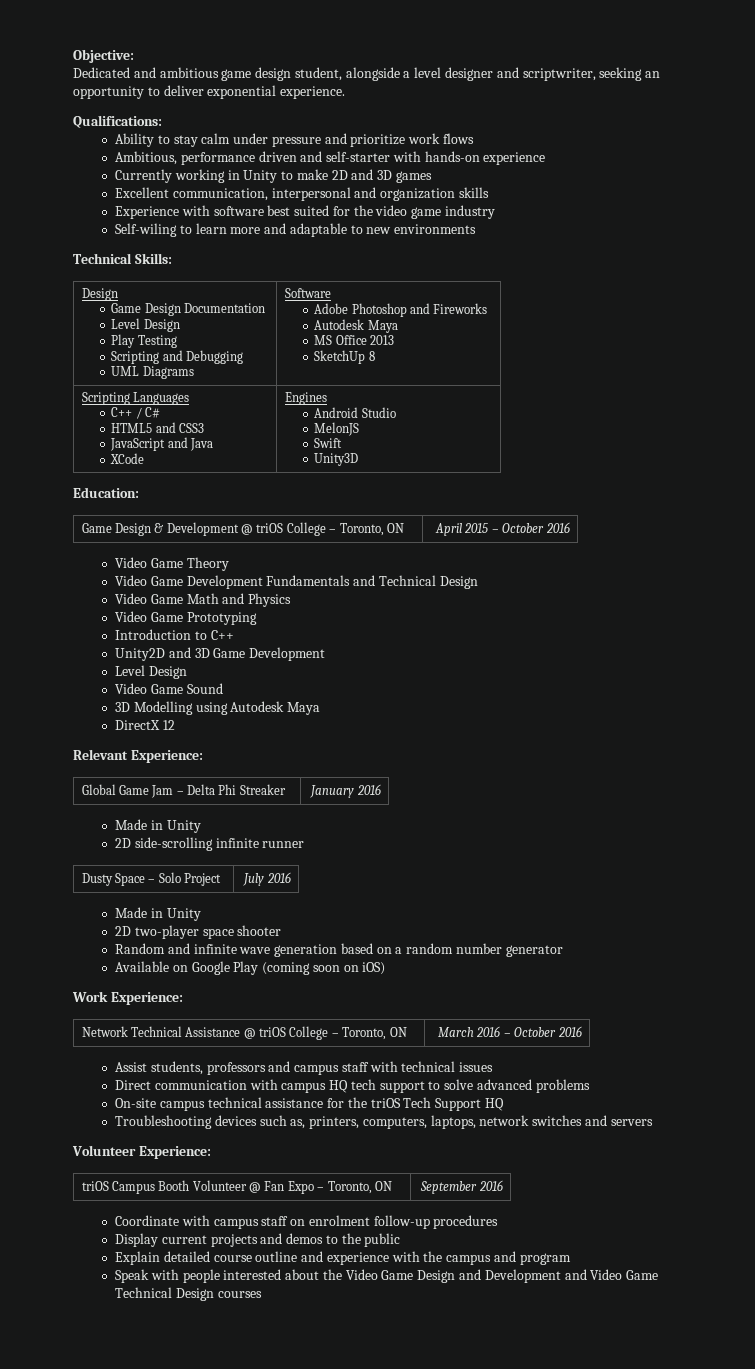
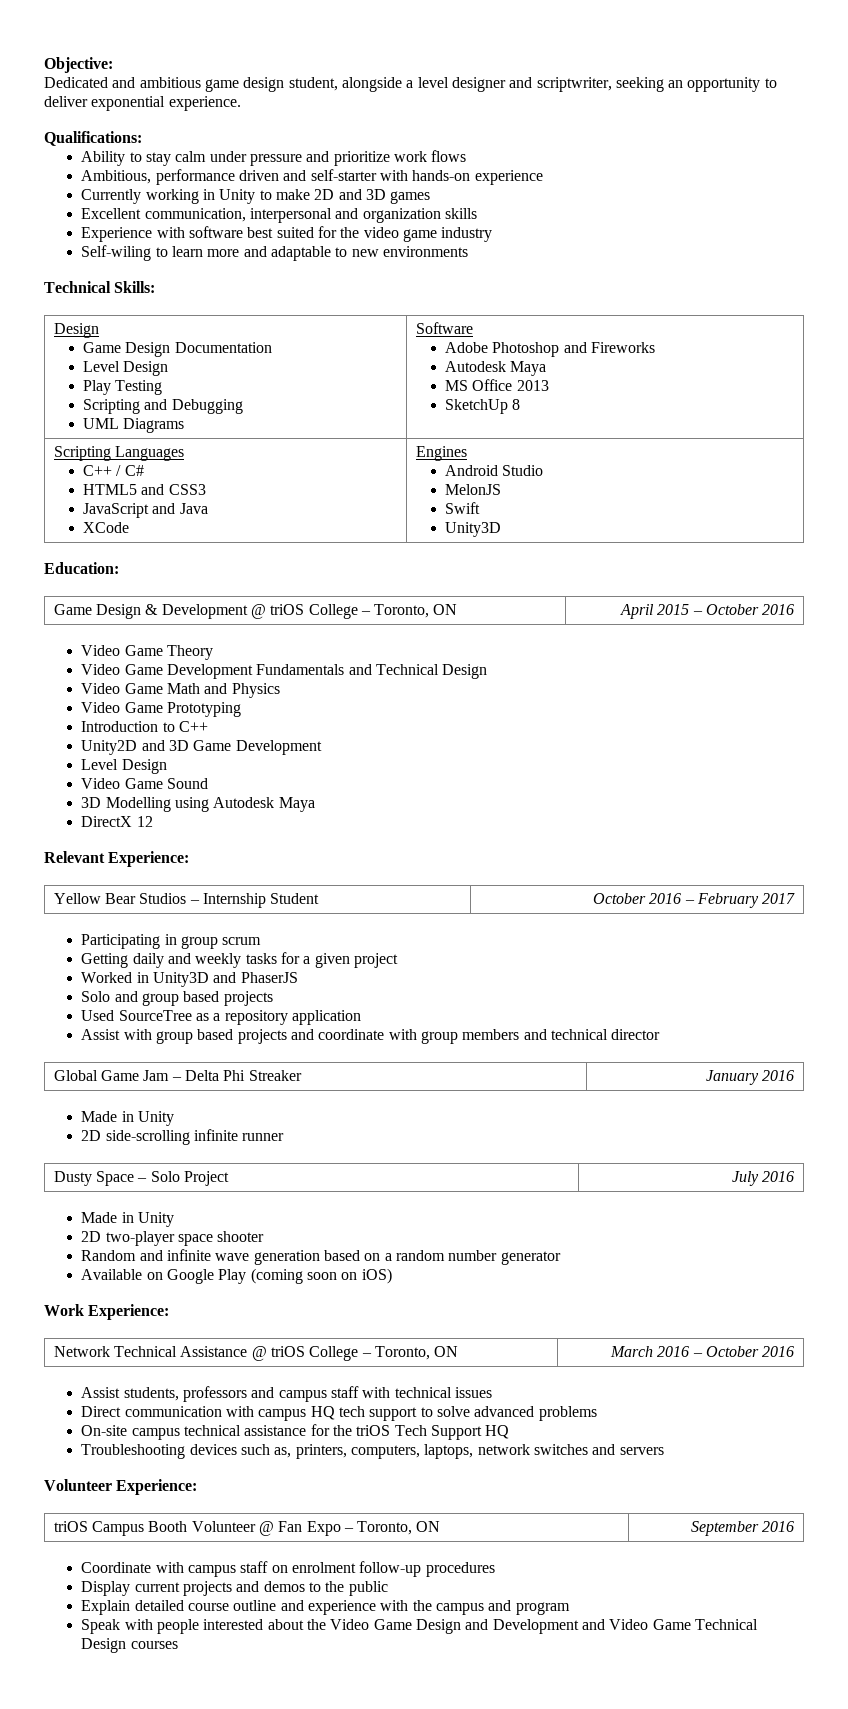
+ Yellow Bear Studios – Internship Student | October 2016 – February 2017
+ Participating in group scrum
+ Getting daily and weekly tasks for a given project
+ Worked in Unity3D and PhaserJS
+ Solo and group based projects
+ Used SourceTree as a repository application
+ Assist with group based projects and coordinate with group members and technical director

